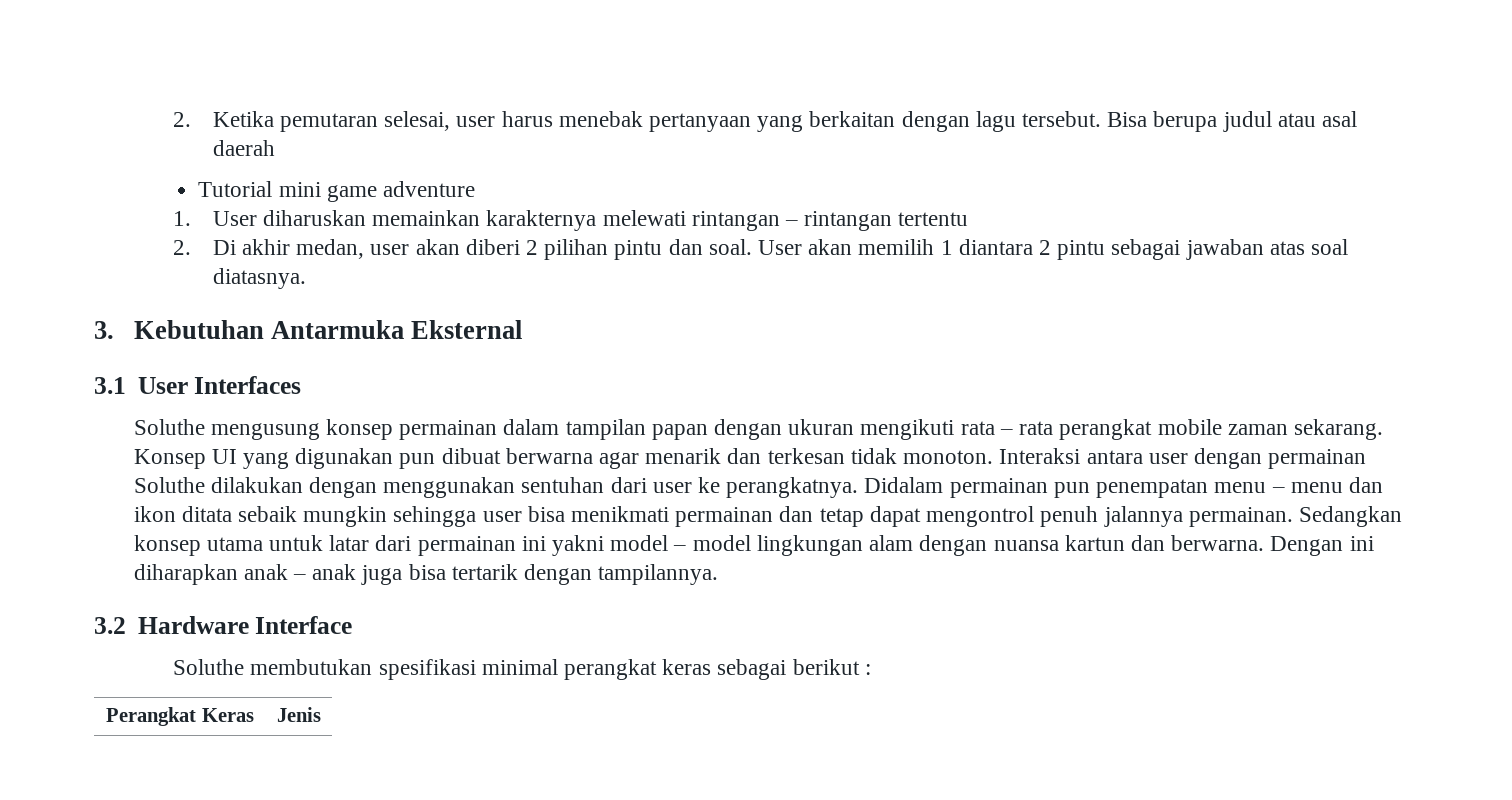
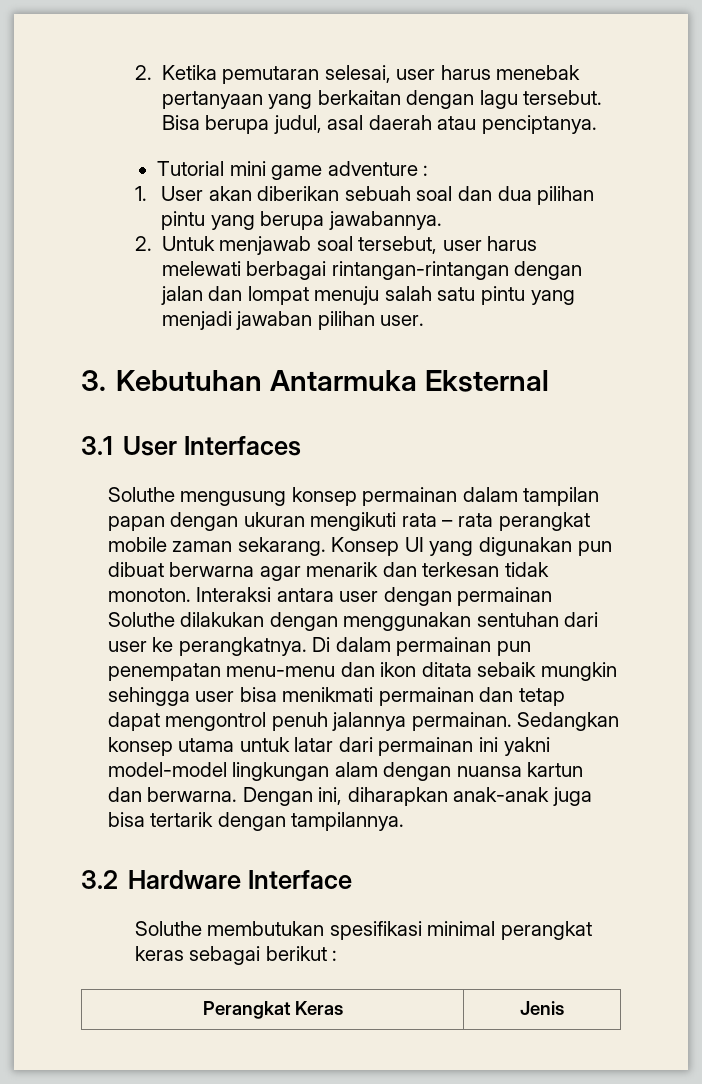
- Bisa berupa judul atau asal daerah
+ Bisa berupa judul, asal daerah atau penciptanya.
- Tutorial mini game adventure
+ Tutorial mini game adventure :
- 1. User diharuskan memainkan karakternya melewati rintangan – rintangan tertentu
- 2. Di akhir medan, user akan diberi 2 pilihan pintu dan soal. User akan memilih 1 diantara 2 pintu sebagai jawaban atas soal diatasnya.
+ 1. User akan diberikan sebuah soal dan dua pilihan pintu yang berupa jawabannya.
+ 2. Untuk menjawab soal tersebut, user harus melewati berbagai rintangan-rintangan dengan jalan dan lompat menuju salah satu pintu yang menjadi jawaban pilihan user.
- Didalam permainan pun penempatan menu – menu dan ikon ditata sebaik mungkin sehingga user bisa menikmati permainan dan tetap dapat mengontrol penuh jalannya permainan.
+ Di dalam permainan pun penempatan menu-menu dan ikon ditata sebaik mungkin sehingga user bisa menikmati permainan dan tetap dapat mengontrol penuh jalannya permainan.
- Sedangkan konsep utama untuk latar dari permainan ini yakni model – model lingkungan alam dengan nuansa kartun dan berwarna.
+ Sedangkan konsep utama untuk latar dari permainan ini yakni model-model lingkungan alam dengan nuansa kartun dan berwarna.
- Dengan ini diharapkan anak – anak juga bisa tertarik dengan tampilannya.
+ Dengan ini, diharapkan anak-anak juga bisa tertarik dengan tampilannya.

